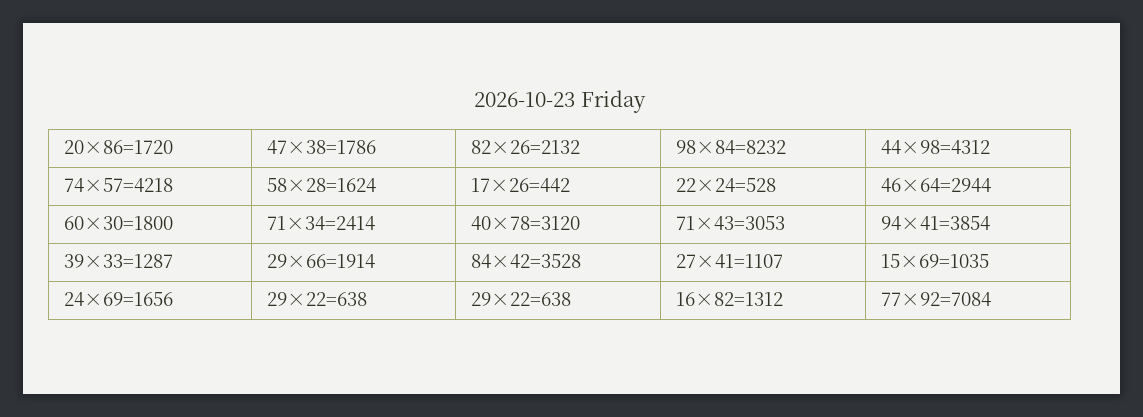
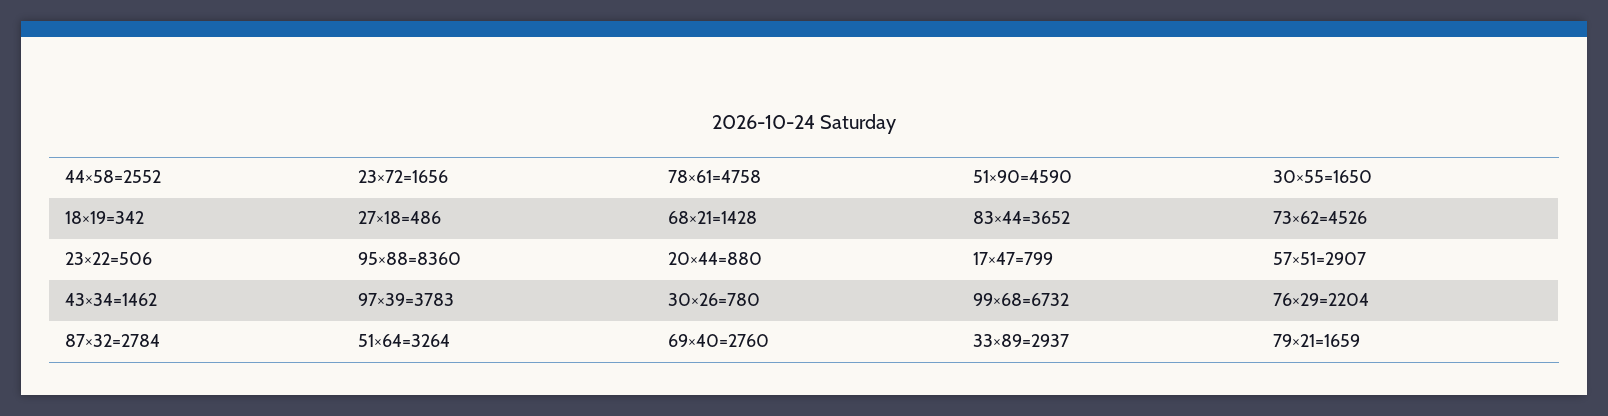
- 2026-10-23 Friday
- 20×86=1720 | 47×38=1786 | 82×26=2132 | 98×84=8232 | 44×98=4312
- 74×57=4218 | 58×28=1624 | 17×26=442 | 22×24=528 | 46×64=2944
- 60×30=1800 | 71×34=2414 | 40×78=3120 | 71×43=3053 | 94×41=3854
- 39×33=1287 | 29×66=1914 | 84×42=3528 | 27×41=1107 | 15×69=1035
- 24×69=1656 | 29×22=638 | 29×22=638 | 16×82=1312 | 77×92=7084
+ 2026-10-24 Saturday
+ 44×58=2552 | 23×72=1656 | 78×61=4758 | 51×90=4590 | 30×55=1650
+ 18×19=342 | 27×18=486 | 68×21=1428 | 83×44=3652 | 73×62=4526
+ 23×22=506 | 95×88=8360 | 20×44=880 | 17×47=799 | 57×51=2907
+ 43×34=1462 | 97×39=3783 | 30×26=780 | 99×68=6732 | 76×29=2204
+ 87×32=2784 | 51×64=3264 | 69×40=2760 | 33×89=2937 | 79×21=1659

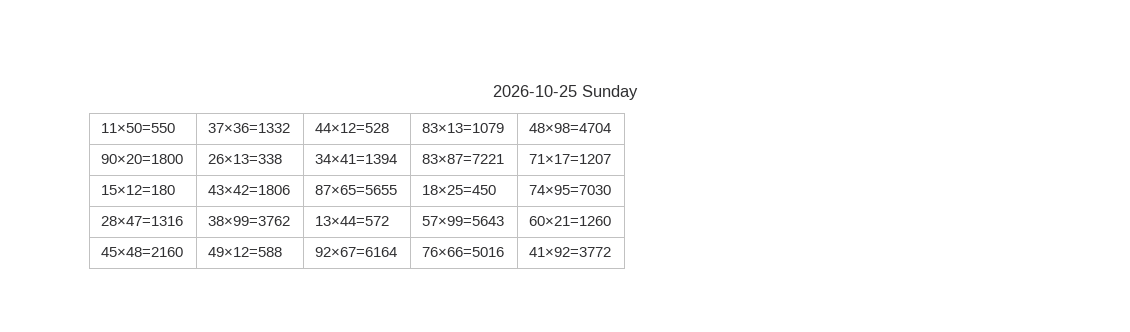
- 2026-10-24 Saturday
- 44×58=2552 | 23×72=1656 | 78×61=4758 | 51×90=4590 | 30×55=1650
- 18×19=342 | 27×18=486 | 68×21=1428 | 83×44=3652 | 73×62=4526
- 23×22=506 | 95×88=8360 | 20×44=880 | 17×47=799 | 57×51=2907
- 43×34=1462 | 97×39=3783 | 30×26=780 | 99×68=6732 | 76×29=2204
- 87×32=2784 | 51×64=3264 | 69×40=2760 | 33×89=2937 | 79×21=1659
+ 2026-10-25 Sunday
+ 11×50=550 | 37×36=1332 | 44×12=528 | 83×13=1079 | 48×98=4704
+ 90×20=1800 | 26×13=338 | 34×41=1394 | 83×87=7221 | 71×17=1207
+ 15×12=180 | 43×42=1806 | 87×65=5655 | 18×25=450 | 74×95=7030
+ 28×47=1316 | 38×99=3762 | 13×44=572 | 57×99=5643 | 60×21=1260
+ 45×48=2160 | 49×12=588 | 92×67=6164 | 76×66=5016 | 41×92=3772

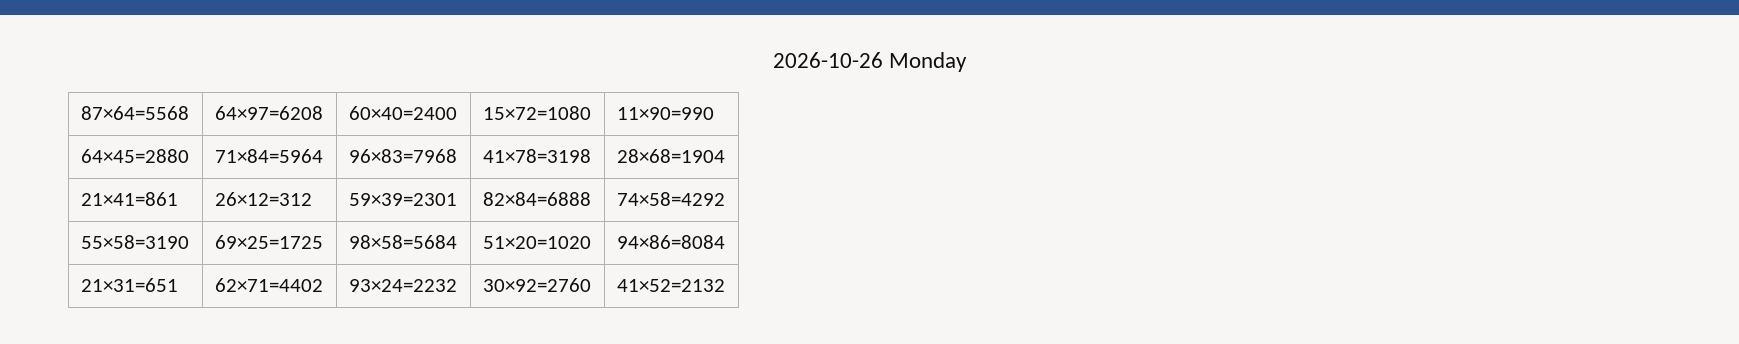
- 2026-10-25 Sunday
- 11×50=550 | 37×36=1332 | 44×12=528 | 83×13=1079 | 48×98=4704
- 90×20=1800 | 26×13=338 | 34×41=1394 | 83×87=7221 | 71×17=1207
- 15×12=180 | 43×42=1806 | 87×65=5655 | 18×25=450 | 74×95=7030
- 28×47=1316 | 38×99=3762 | 13×44=572 | 57×99=5643 | 60×21=1260
- 45×48=2160 | 49×12=588 | 92×67=6164 | 76×66=5016 | 41×92=3772
+ 2026-10-26 Monday
+ 87×64=5568 | 64×97=6208 | 60×40=2400 | 15×72=1080 | 11×90=990
+ 64×45=2880 | 71×84=5964 | 96×83=7968 | 41×78=3198 | 28×68=1904
+ 21×41=861 | 26×12=312 | 59×39=2301 | 82×84=6888 | 74×58=4292
+ 55×58=3190 | 69×25=1725 | 98×58=5684 | 51×20=1020 | 94×86=8084
+ 21×31=651 | 62×71=4402 | 93×24=2232 | 30×92=2760 | 41×52=2132

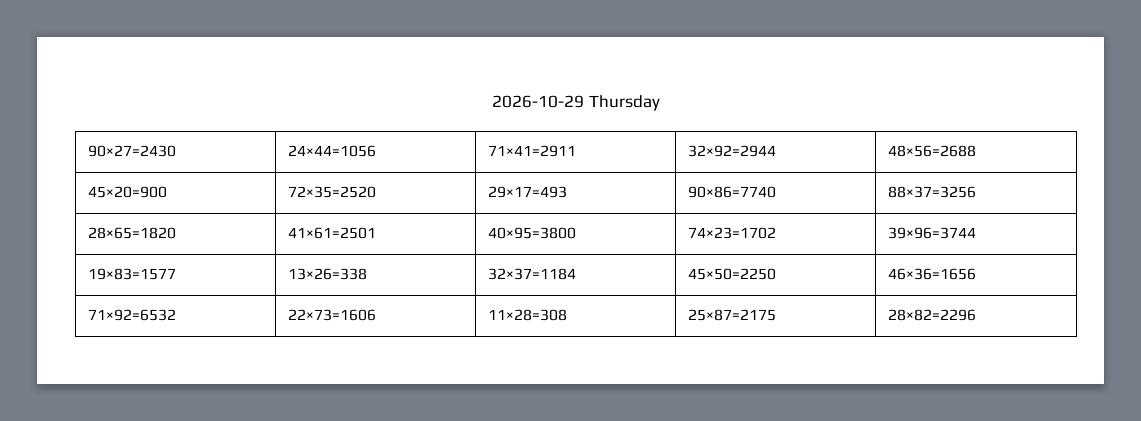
- 2026-10-26 Monday
- 87×64=5568 | 64×97=6208 | 60×40=2400 | 15×72=1080 | 11×90=990
- 64×45=2880 | 71×84=5964 | 96×83=7968 | 41×78=3198 | 28×68=1904
- 21×41=861 | 26×12=312 | 59×39=2301 | 82×84=6888 | 74×58=4292
- 55×58=3190 | 69×25=1725 | 98×58=5684 | 51×20=1020 | 94×86=8084
- 21×31=651 | 62×71=4402 | 93×24=2232 | 30×92=2760 | 41×52=2132
+ 2026-10-29 Thursday
+ 90×27=2430 | 24×44=1056 | 71×41=2911 | 32×92=2944 | 48×56=2688
+ 45×20=900 | 72×35=2520 | 29×17=493 | 90×86=7740 | 88×37=3256
+ 28×65=1820 | 41×61=2501 | 40×95=3800 | 74×23=1702 | 39×96=3744
+ 19×83=1577 | 13×26=338 | 32×37=1184 | 45×50=2250 | 46×36=1656
+ 71×92=6532 | 22×73=1606 | 11×28=308 | 25×87=2175 | 28×82=2296

